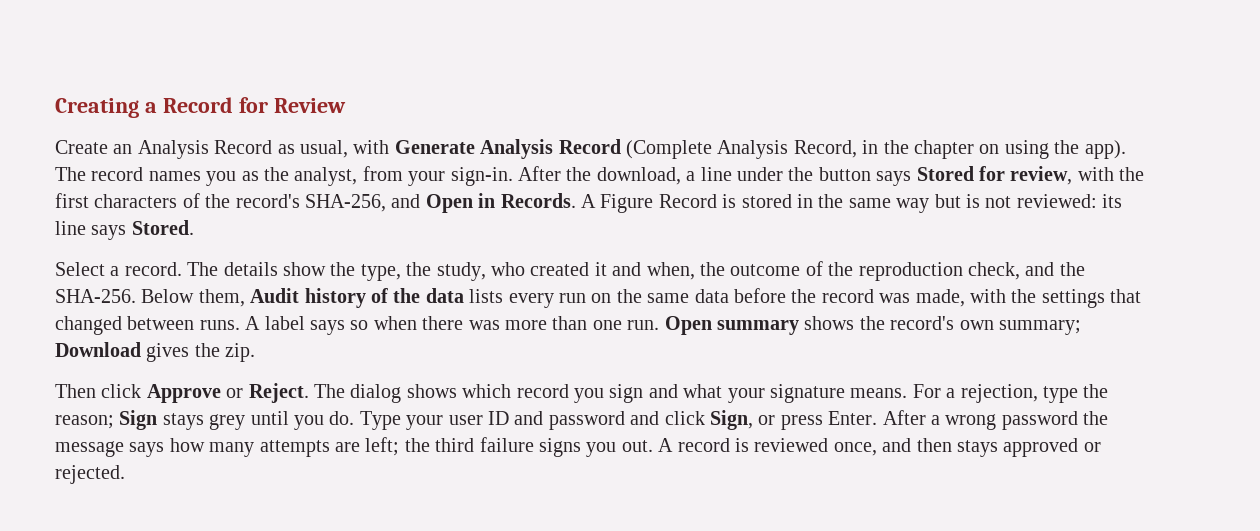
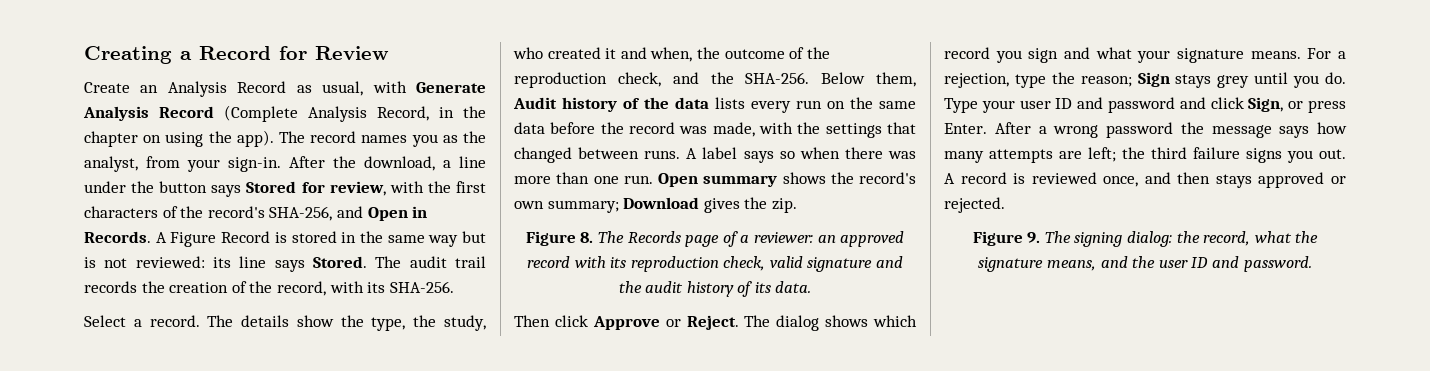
+ The audit trail records the creation of the record, with its SHA-256.
+ Figure 8. The Records page of a reviewer: an approved record with its reproduction check, valid signature and the audit history of its data.
+ Figure 9. The signing dialog: the record, what the signature means, and the user ID and password.

